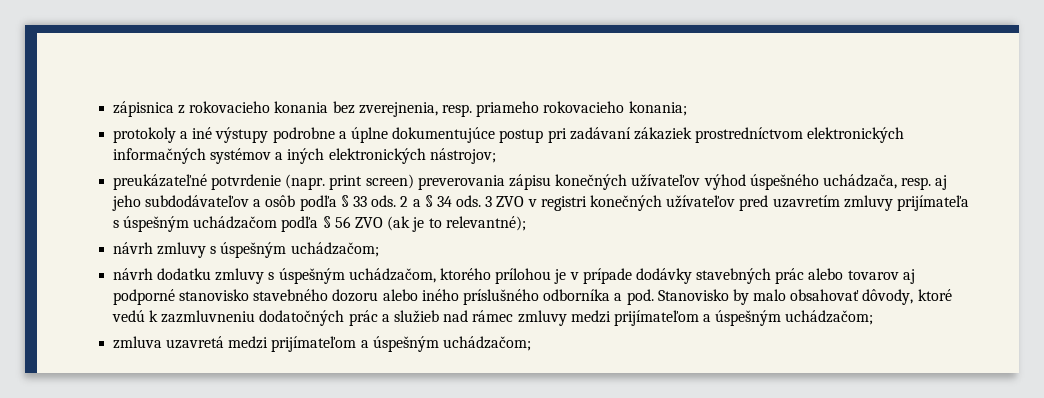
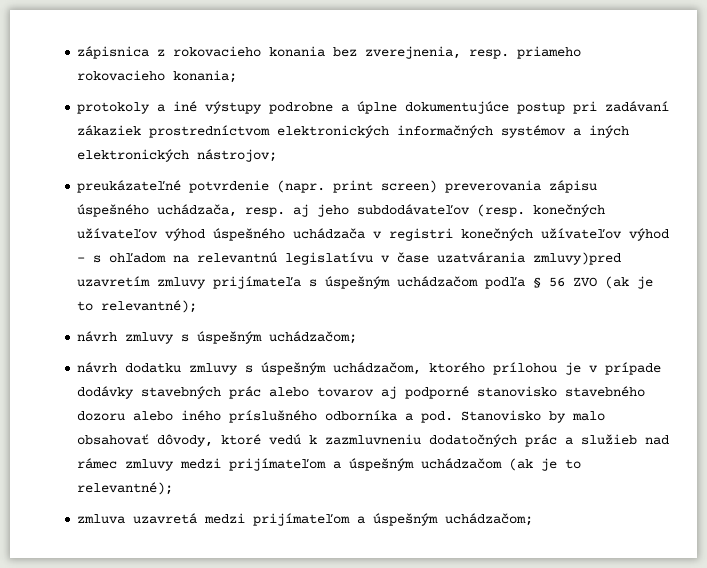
- preukázateľné potvrdenie (napr. print screen) preverovania zápisu konečných užívateľov výhod úspešného uchádzača, resp. aj jeho subdodávateľov a osôb podľa § 33 ods. 2 a § 34 ods. 3 ZVO v registri konečných užívateľov pred uzavretím zmluvy prijímateľa s úspešným uchádzačom podľa § 56 ZVO (ak je to relevantné);
+ preukázateľné potvrdenie (napr. print screen) preverovania zápisu úspešného uchádzača, resp. aj jeho subdodávateľov (resp. konečných užívateľov výhod úspešného uchádzača v registri konečných užívateľov výhod – s ohľadom na relevantnú legislatívu v čase uzatvárania zmluvy)pred uzavretím zmluvy prijímateľa s úspešným uchádzačom podľa § 56 ZVO (ak je to relevantné);
- Stanovisko by malo obsahovať dôvody, ktoré vedú k zazmluvneniu dodatočných prác a služieb nad rámec zmluvy medzi prijímateľom a úspešným uchádzačom;
+ Stanovisko by malo obsahovať dôvody, ktoré vedú k zazmluvneniu dodatočných prác a služieb nad rámec zmluvy medzi prijímateľom a úspešným uchádzačom (ak je to relevantné);

